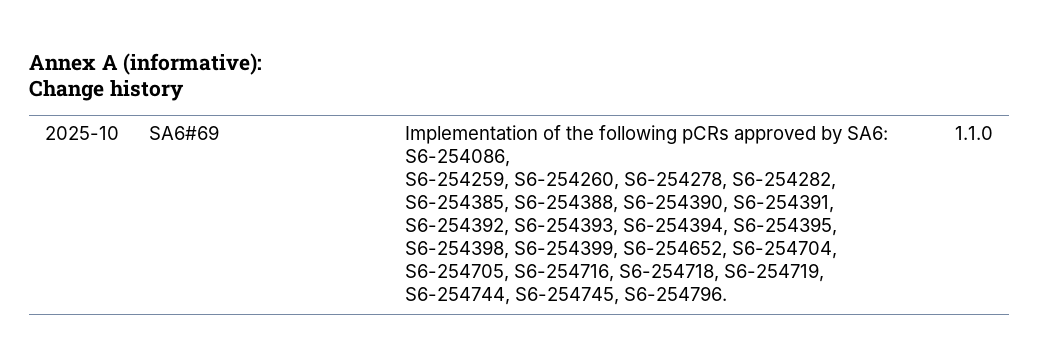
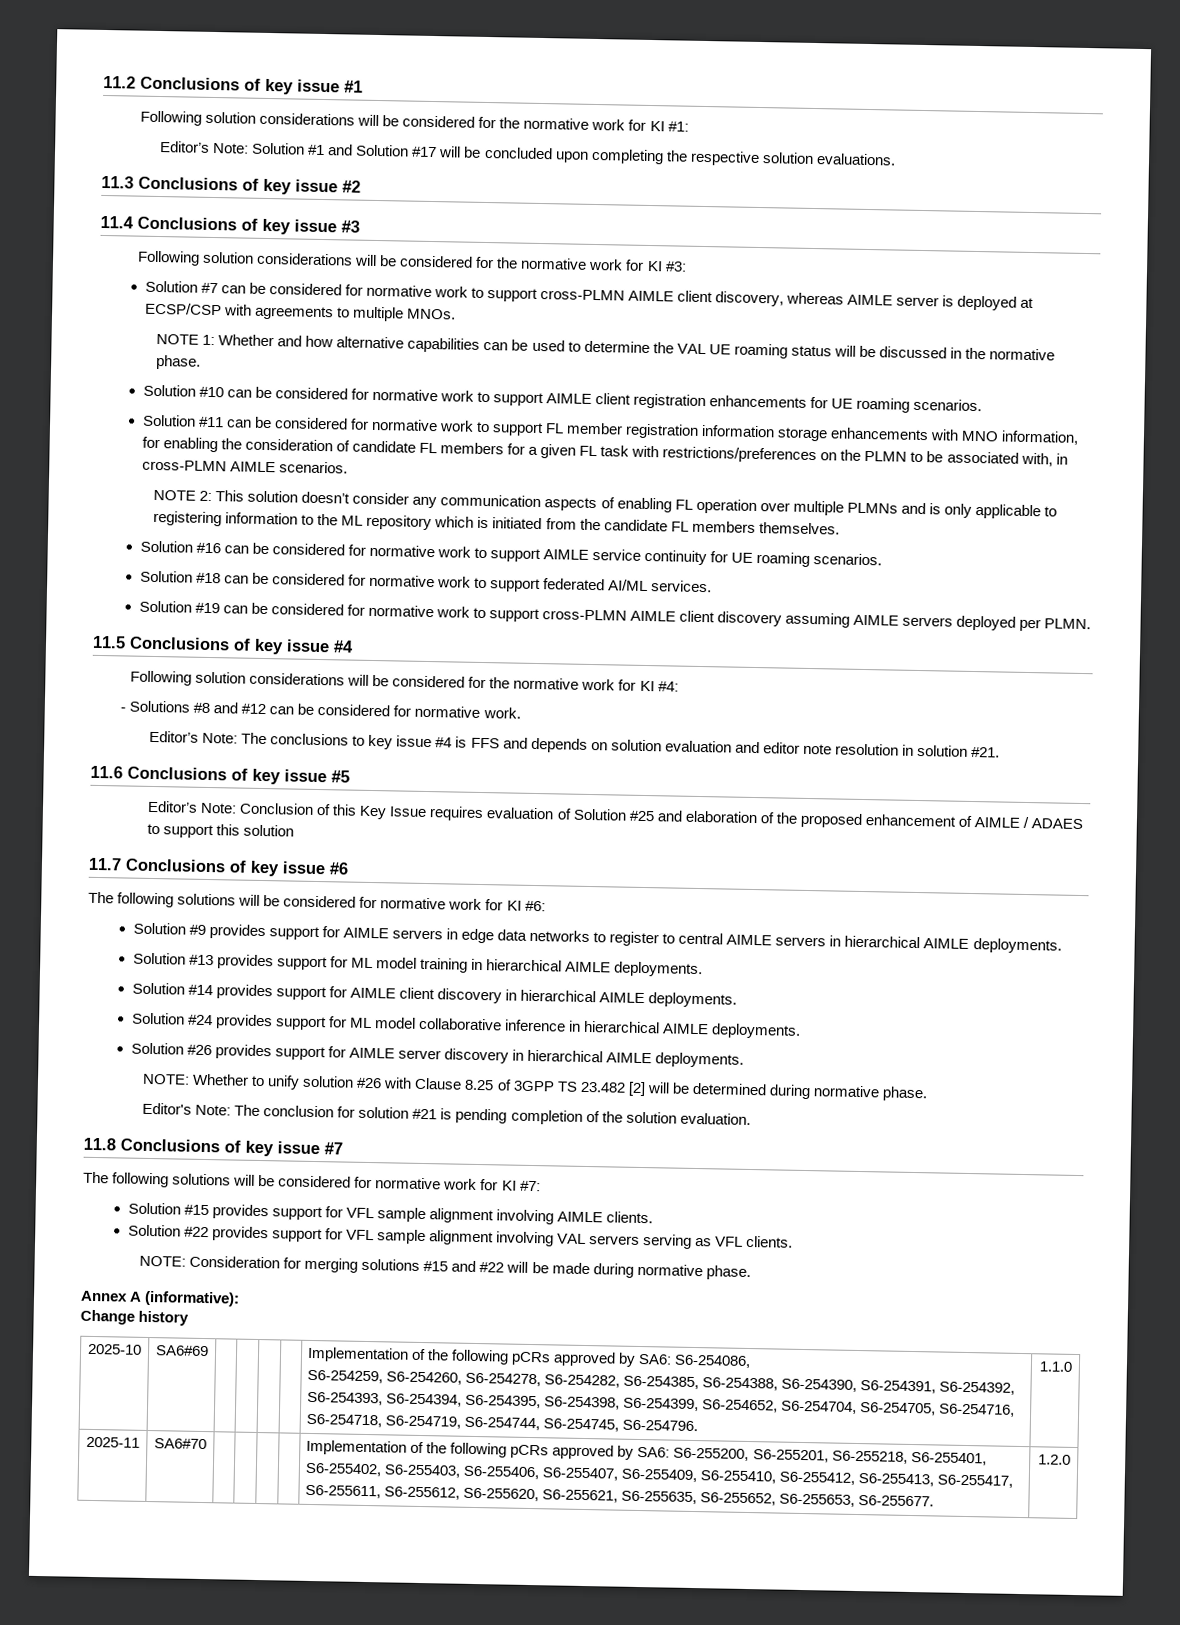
+ 11.2 Conclusions of key issue #1
+ Following solution considerations will be considered for the normative work for KI #1:
+ Editor’s Note: Solution #1 and Solution #17 will be concluded upon completing the respective solution evaluations.
+ 11.3 Conclusions of key issue #2
+ 11.4 Conclusions of key issue #3
+ Following solution considerations will be considered for the normative work for KI #3:
+ Solution #7 can be considered for normative work to support cross-PLMN AIMLE client discovery, whereas AIMLE server is deployed at ECSP/CSP with agreements to multiple MNOs.
+ ΝΟΤΕ 1: Whether and how alternative capabilities can be used to determine the VAL UE roaming status will be discussed in the normative phase.
+ Solution #10 can be considered for normative work to support AIMLE client registration enhancements for UE roaming scenarios.
+ Solution #11 can be considered for normative work to support FL member registration information storage enhancements with MNO information, for enabling the consideration of candidate FL members for a given FL task with restrictions/preferences on the PLMN to be associated with, in cross-PLMN AIMLE scenarios.
+ ΝΟΤΕ 2: This solution doesn’t consider any communication aspects of enabling FL operation over multiple PLMNs and is only applicable to registering information to the ML repository which is initiated from the candidate FL members themselves.
+ Solution #16 can be considered for normative work to support AIMLE service continuity for UE roaming scenarios.
+ Solution #18 can be considered for normative work to support federated AI/ML services.
+ Solution #19 can be considered for normative work to support cross-PLMN AIMLE client discovery assuming AIMLE servers deployed per PLMN.
+ 11.5 Conclusions of key issue #4
+ Following solution considerations will be considered for the normative work for KI #4:
+ - Solutions #8 and #12 can be considered for normative work.
+ Editor’s Note: The conclusions to key issue #4 is FFS and depends on solution evaluation and editor note resolution in solution #21.
+ 11.6 Conclusions of key issue #5
+ Editor’s Note: Conclusion of this Key Issue requires evaluation of Solution #25 and elaboration of the proposed enhancement of AIMLE / ADAES to support this solution
+ 11.7 Conclusions of key issue #6
+ The following solutions will be considered for normative work for KI #6:
+ Solution #9 provides support for AIMLE servers in edge data networks to register to central AIMLE servers in hierarchical AIMLE deployments.
+ Solution #13 provides support for ML model training in hierarchical AIMLE deployments.
+ Solution #14 provides support for AIMLE client discovery in hierarchical AIMLE deployments.
+ Solution #24 provides support for ML model collaborative inference in hierarchical AIMLE deployments.
+ Solution #26 provides support for AIMLE server discovery in hierarchical AIMLE deployments.
+ NOTE: Whether to unify solution #26 with Clause 8.25 of 3GPP TS 23.482 [2] will be determined during normative phase.
+ Editor's Note: The conclusion for solution #21 is pending completion of the solution evaluation.
+ 11.8 Conclusions of key issue #7
+ The following solutions will be considered for normative work for KI #7:
+ Solution #15 provides support for VFL sample alignment involving AIMLE clients.
+ Solution #22 provides support for VFL sample alignment involving VAL servers serving as VFL clients.
+ NOTE: Consideration for merging solutions #15 and #22 will be made during normative phase.
+ 2025-11 | SA6#70 | | | | | Implementation of the following pCRs approved by SA6: S6-255200, S6-255201, S6-255218, S6-255401, S6-255402, S6-255403, S6-255406, S6-255407, S6-255409, S6-255410, S6-255412, S6-255413, S6-255417, S6-255611, S6-255612, S6-255620, S6-255621, S6-255635, S6-255652, S6-255653, S6-255677. | 1.2.0

